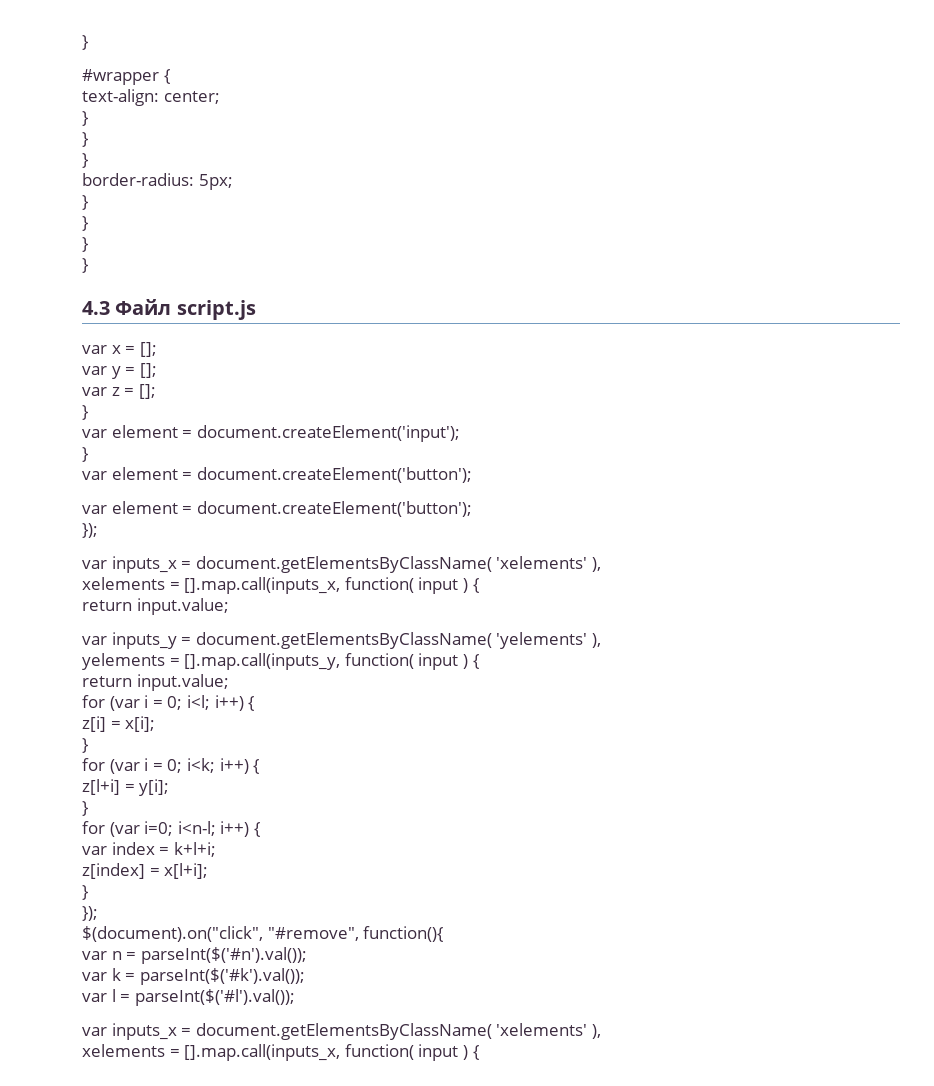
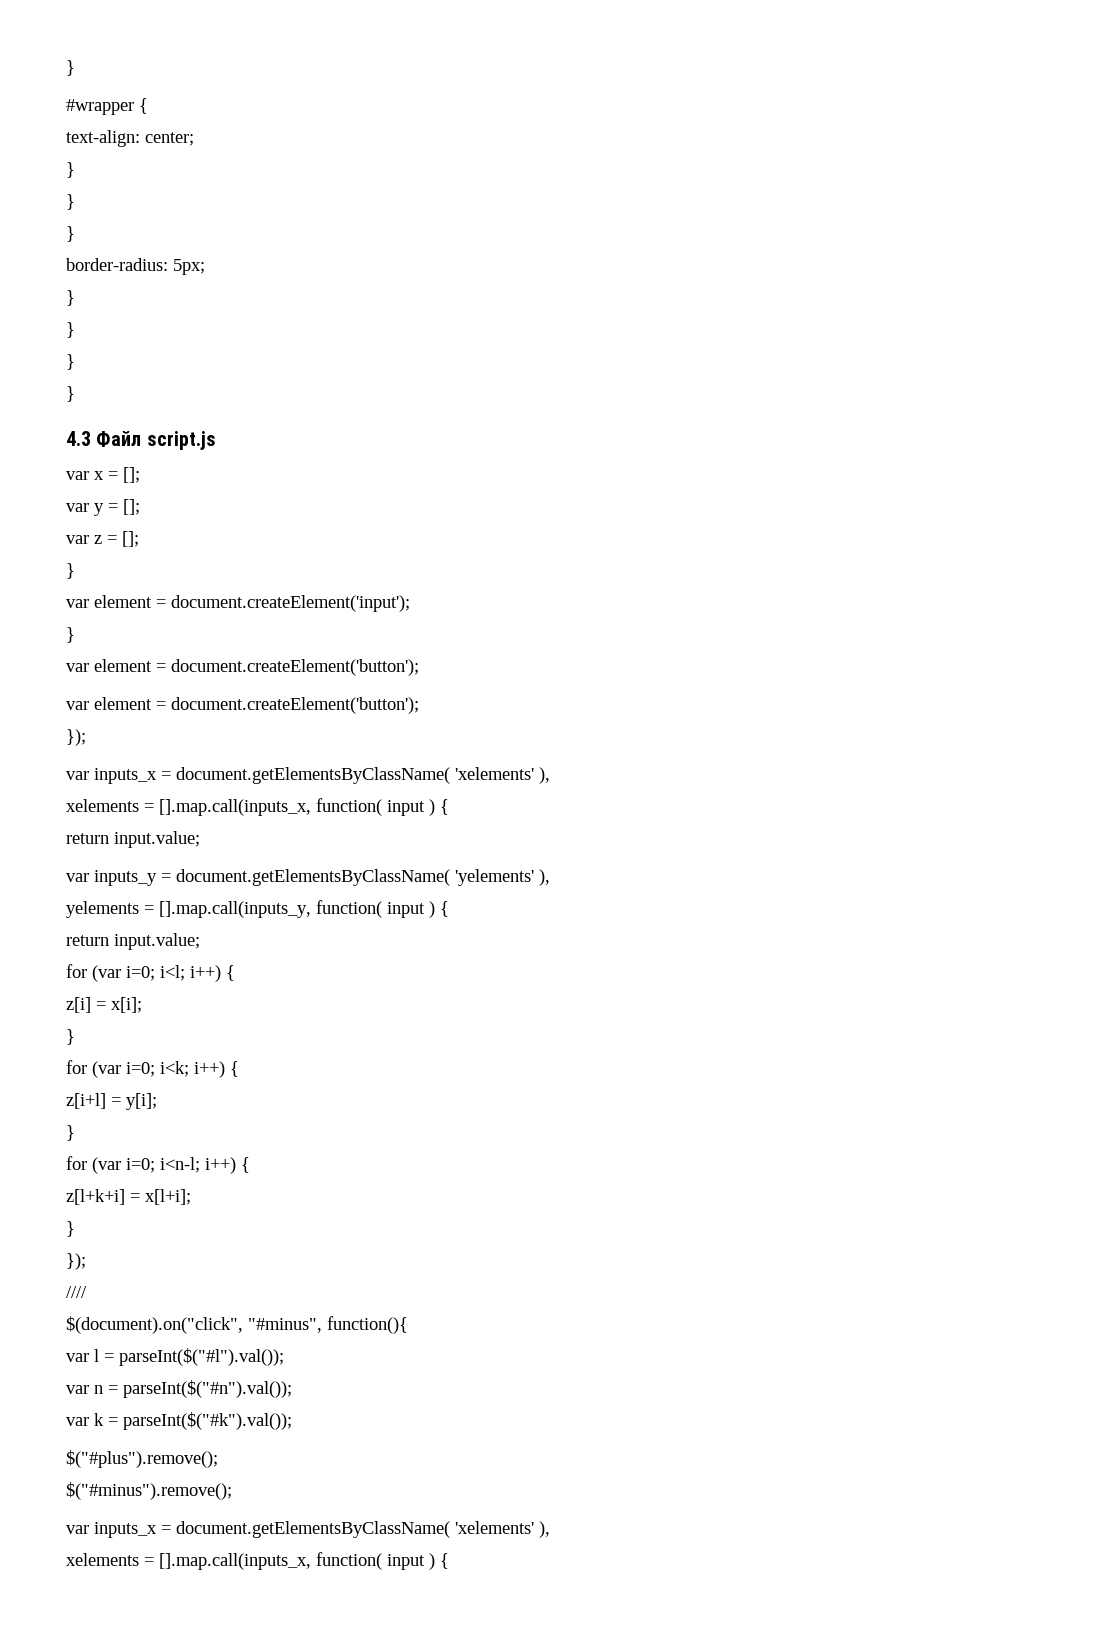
- for (var i = 0; i<l; i++) {
+ for (var i=0; i<l; i++) {
- for (var i = 0; i<k; i++) {
+ for (var i=0; i<k; i++) {
- z[l+i] = y[i];
+ z[i+l] = y[i];
- var index = k+l+i;
- z[index] = x[l+i];
+ z[l+k+i] = x[l+i];
+ ////
- $(document).on("click", "#remove", function(){
+ $(document).on("click", "#minus", function(){
+ var l = parseInt($("#l").val());
- var n = parseInt($('#n').val());
+ var n = parseInt($("#n").val());
- var k = parseInt($('#k').val());
- var l = parseInt($('#l').val());
+ var k = parseInt($("#k").val());
+ $("#plus").remove();
+ $("#minus").remove();

